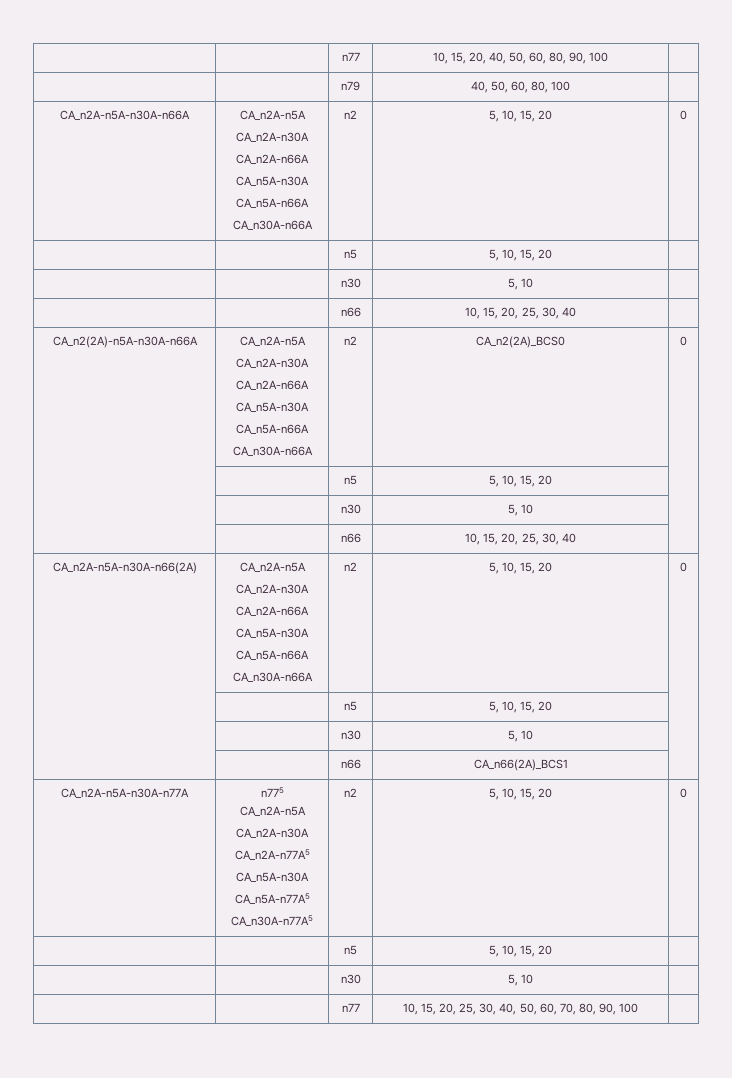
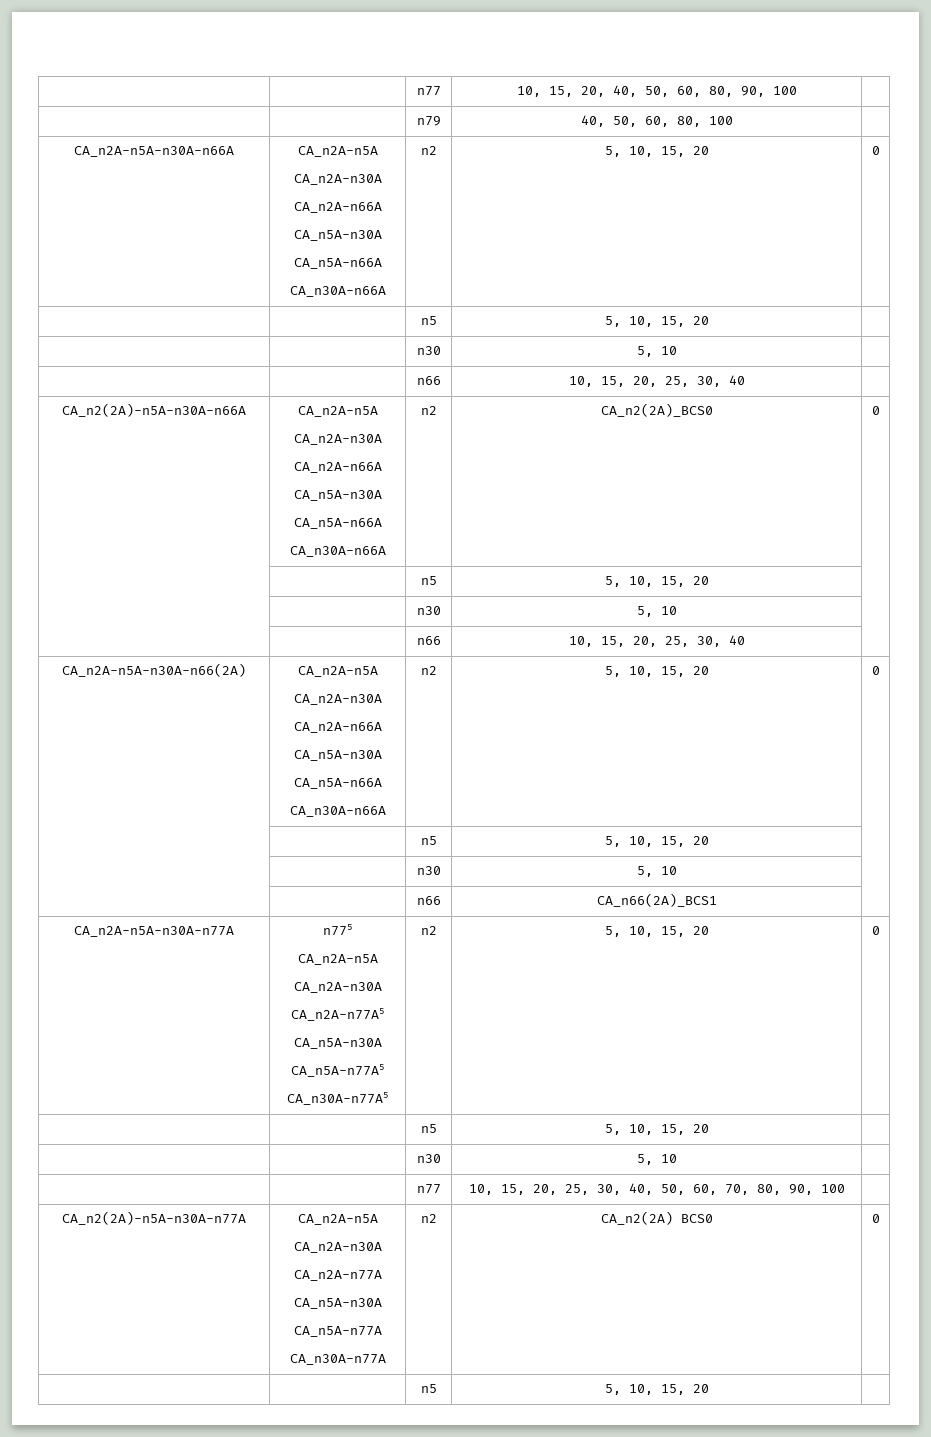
+ CA_n2(2A)-n5A-n30A-n77A | CA_n2A-n5A
+ CA_n2A-n30A
+ CA_n2A-n77A
+ CA_n5A-n30A
+ CA_n5A-n77A
+ CA_n30A-n77A | n2 | CA_n2(2A) BCS0 | 0
+ | | n5 | 5, 10, 15, 20 |

